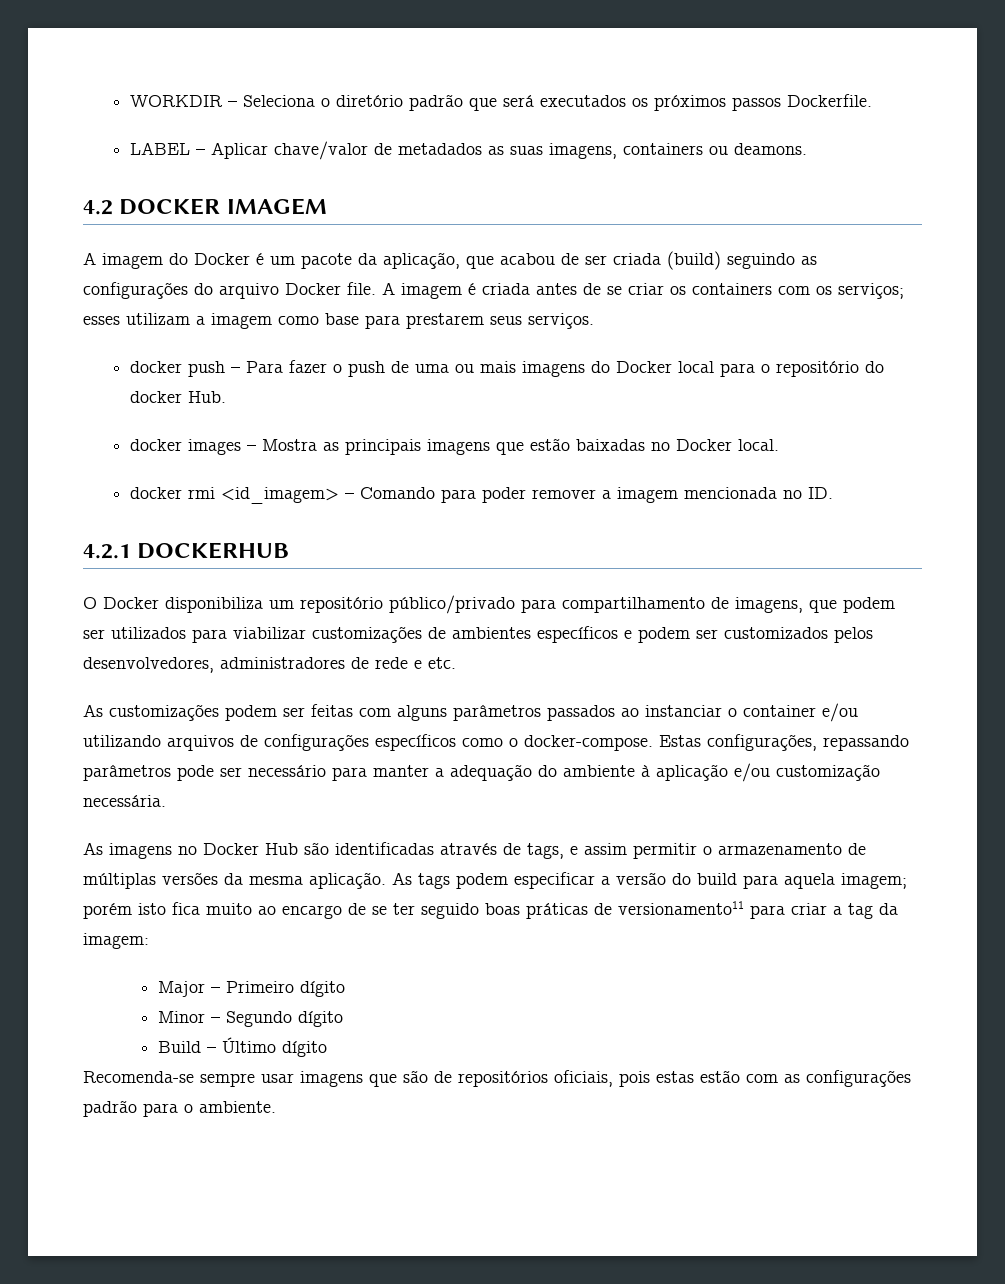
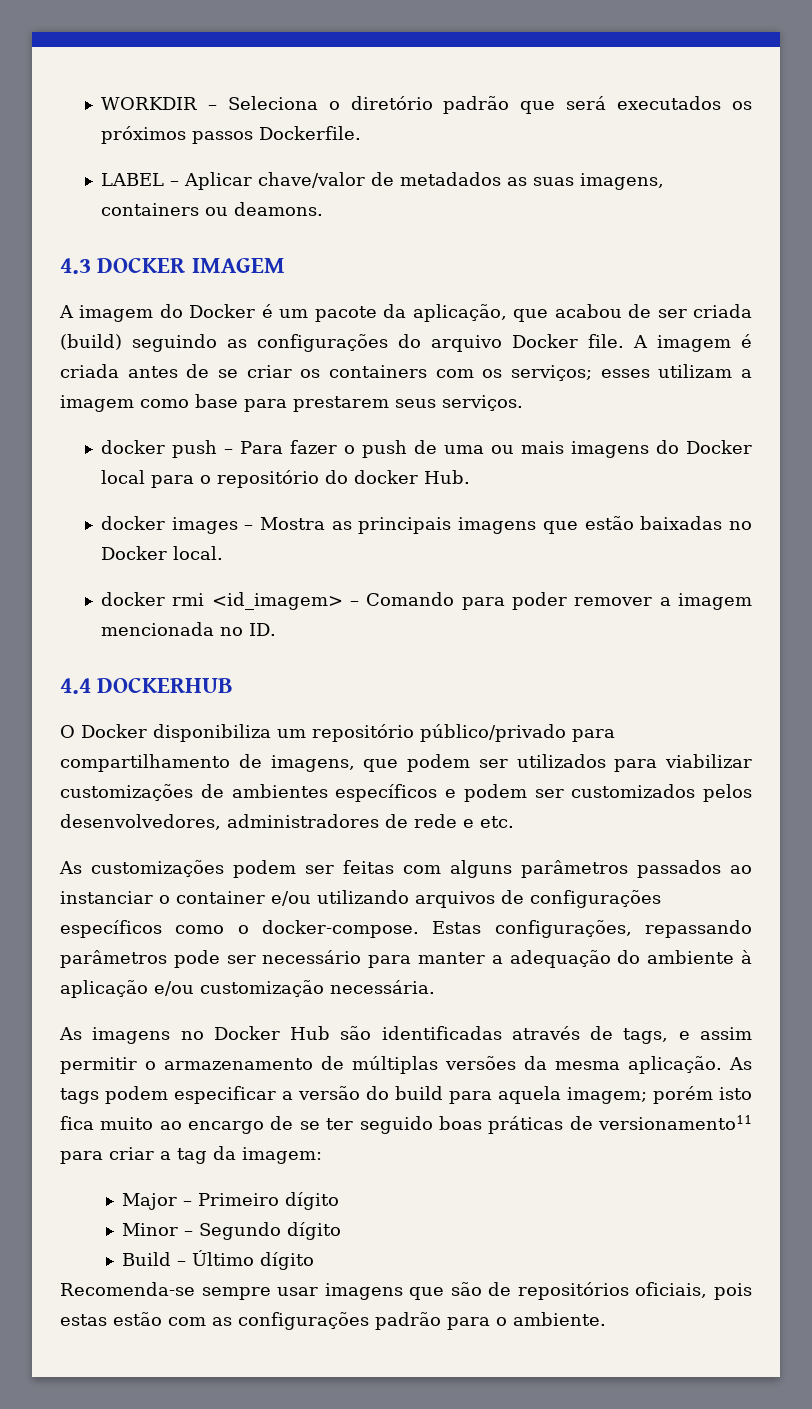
- 4.2 DOCKER IMAGEM
+ 4.3 DOCKER IMAGEM
- 4.2.1 DOCKERHUB
+ 4.4 DOCKERHUB

